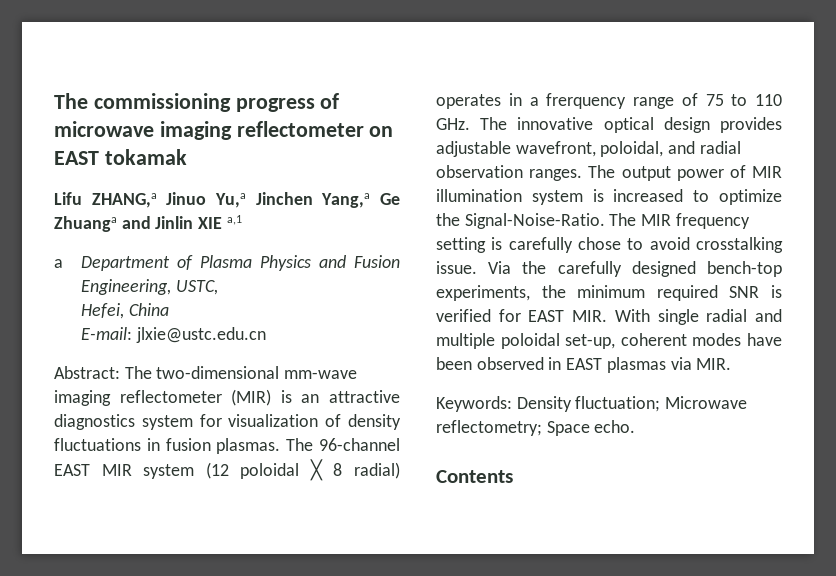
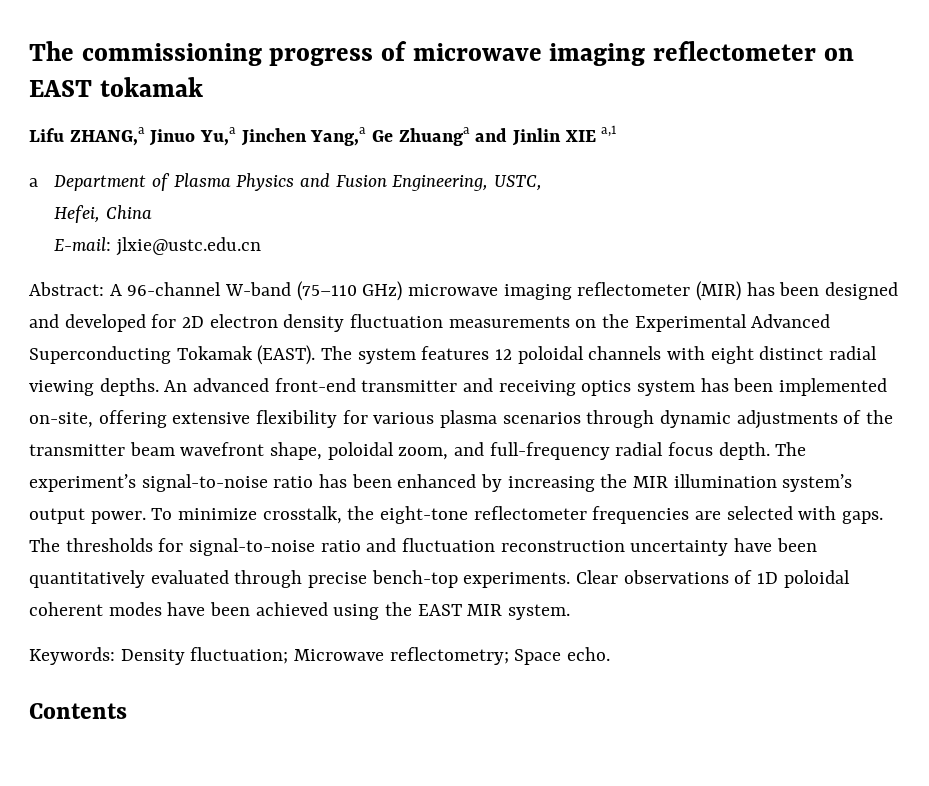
- Abstract: The two-dimensional mm-wave imaging reflectometer (MIR) is an attractive diagnostics system for visualization of density fluctuations in fusion plasmas. The 96-channel EAST MIR system (12 poloidal ╳ 8 radial) operates in a frerquency range of 75 to 110 GHz. The innovative optical design provides adjustable wavefront, poloidal, and radial observation ranges. The output power of MIR illumination system is increased to optimize the Signal-Noise-Ratio. The MIR frequency setting is carefully chose to avoid crosstalking issue. Via the carefully designed bench-top experiments, the minimum required SNR is verified for EAST MIR. With single radial and multiple poloidal set-up, coherent modes have been observed in EAST plasmas via MIR.
+ Abstract: A 96-channel W-band (75–110 GHz) microwave imaging reflectometer (MIR) has been designed and developed for 2D electron density fluctuation measurements on the Experimental Advanced Superconducting Tokamak (EAST). The system features 12 poloidal channels with eight distinct radial viewing depths. An advanced front-end transmitter and receiving optics system has been implemented on-site, offering extensive flexibility for various plasma scenarios through dynamic adjustments of the transmitter beam wavefront shape, poloidal zoom, and full-frequency radial focus depth. The experiment’s signal-to-noise ratio has been enhanced by increasing the MIR illumination system’s output power. To minimize crosstalk, the eight-tone reflectometer frequencies are selected with gaps. The thresholds for signal-to-noise ratio and fluctuation reconstruction uncertainty have been quantitatively evaluated through precise bench-top experiments. Clear observations of 1D poloidal coherent modes have been achieved using the EAST MIR system.

